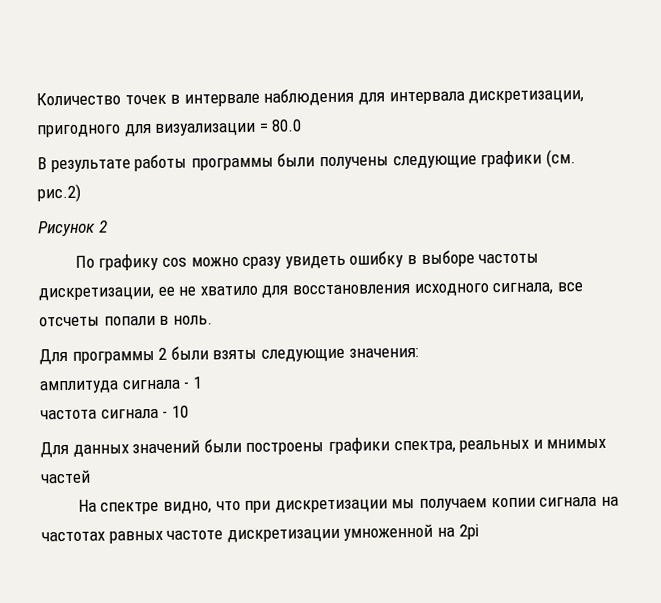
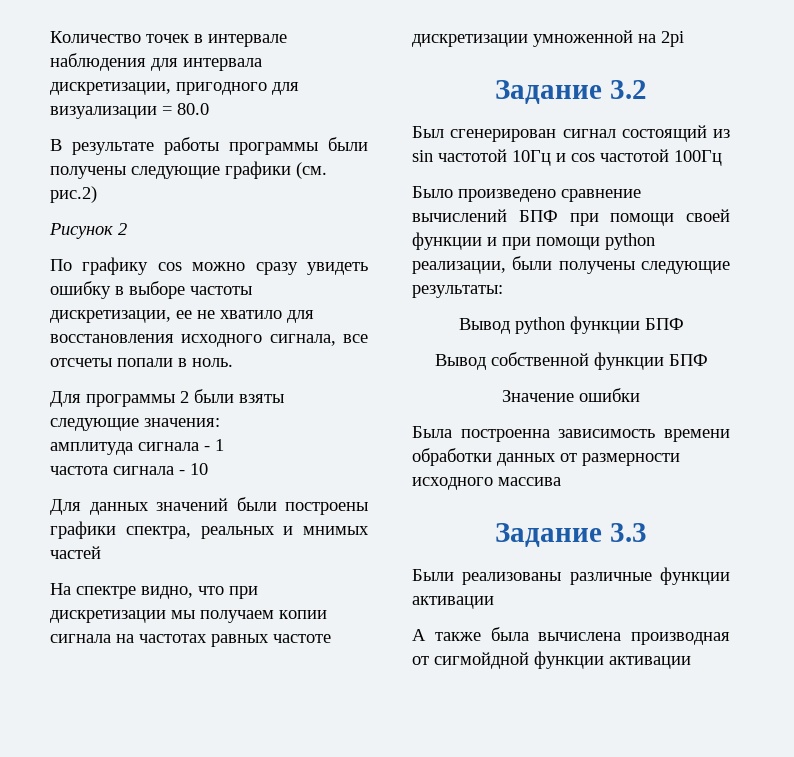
+ Задание 3.2
+ Был сгенерирован сигнал состоящий из sin частотой 10Гц и cos частотой 100Гц
+ Было произведено сравнение вычислений БПФ при помощи своей функции и при помощи python реализации, были получены следующие результаты:
+ Вывод python функции БПФ
+ Вывод собственной функции БПФ
+ Значение ошибки
+ Была построенна зависимость времени обработки данных от размерности исходного массива
+ Задание 3.3
+ Были реализованы различные функции активации
+ А также была вычислена производная от сигмойдной функции активации

